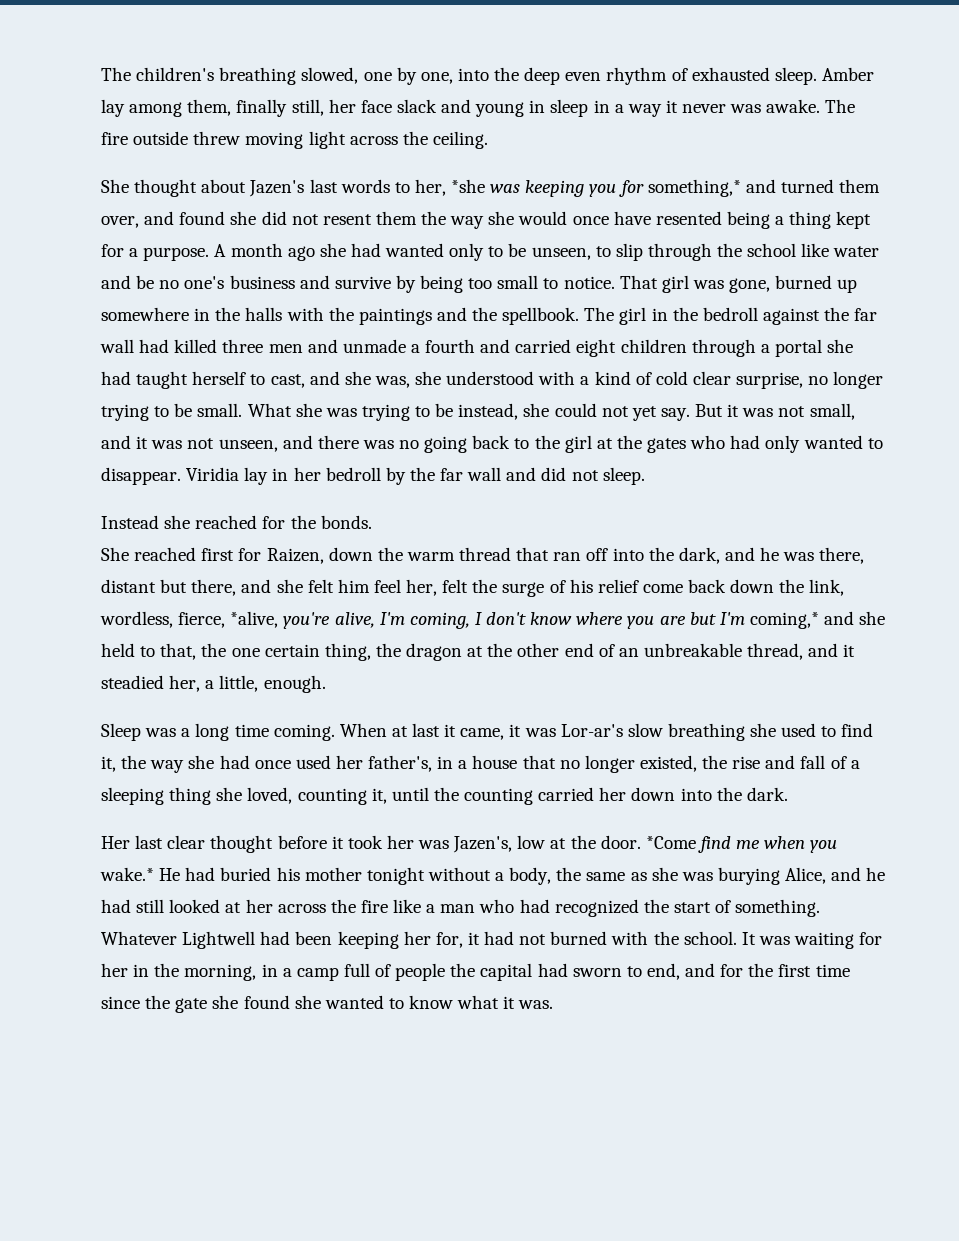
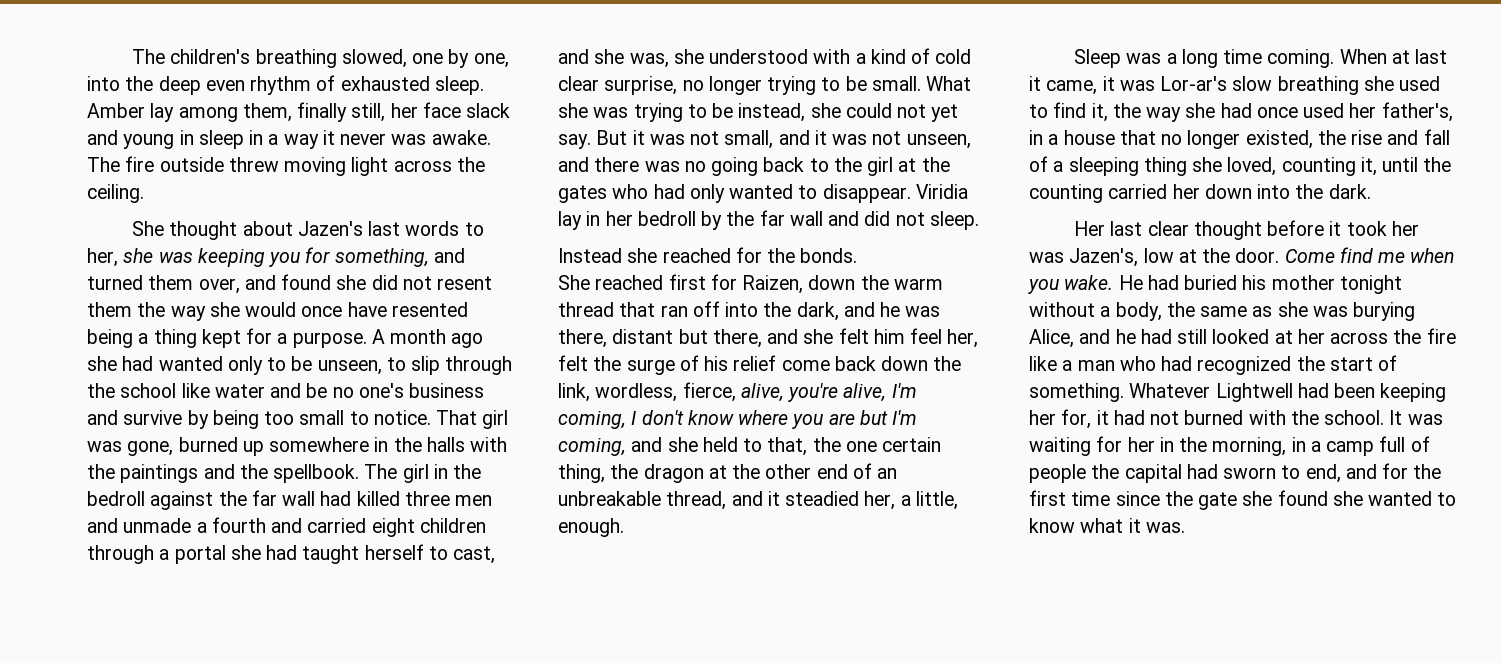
- She thought about Jazen's last words to her, *she was keeping you for something,* and turned them over, and found she did not resent them the way she would once have resented being a thing kept for a purpose.
+ She thought about Jazen's last words to her, she was keeping you for something, and turned them over, and found she did not resent them the way she would once have resented being a thing kept for a purpose.
- She reached first for Raizen, down the warm thread that ran off into the dark, and he was there, distant but there, and she felt him feel her, felt the surge of his relief come back down the link, wordless, fierce, *alive, you're alive, I'm coming, I don't know where you are but I'm coming,* and she held to that, the one certain thing, the dragon at the other end of an unbreakable thread, and it steadied her, a little, enough.
+ She reached first for Raizen, down the warm thread that ran off into the dark, and he was there, distant but there, and she felt him feel her, felt the surge of his relief come back down the link, wordless, fierce, alive, you're alive, I'm coming, I don't know where you are but I'm coming, and she held to that, the one certain thing, the dragon at the other end of an unbreakable thread, and it steadied her, a little, enough.
- *Come find me when you wake.* He had buried his mother tonight without a body, the same as she was burying Alice, and he had still looked at her across the fire like a man who had recognized the start of something.
+ Come find me when you wake. He had buried his mother tonight without a body, the same as she was burying Alice, and he had still looked at her across the fire like a man who had recognized the start of something.

